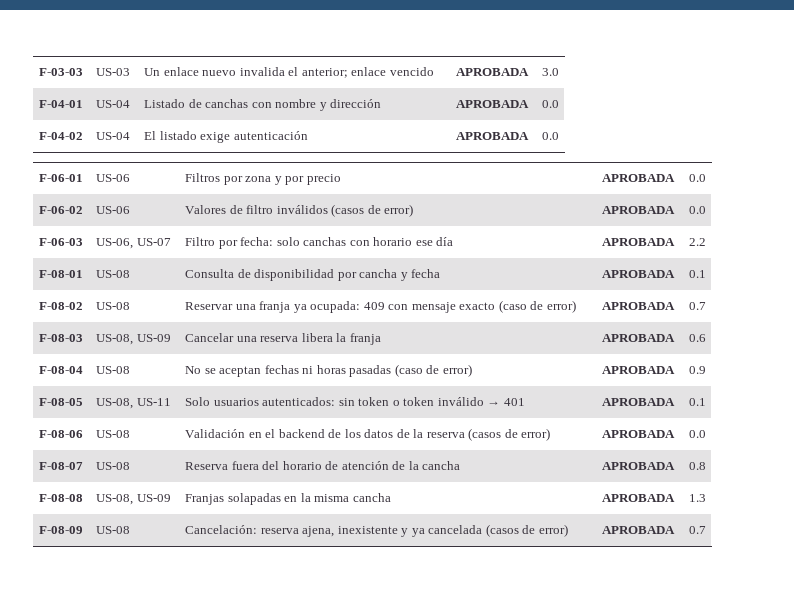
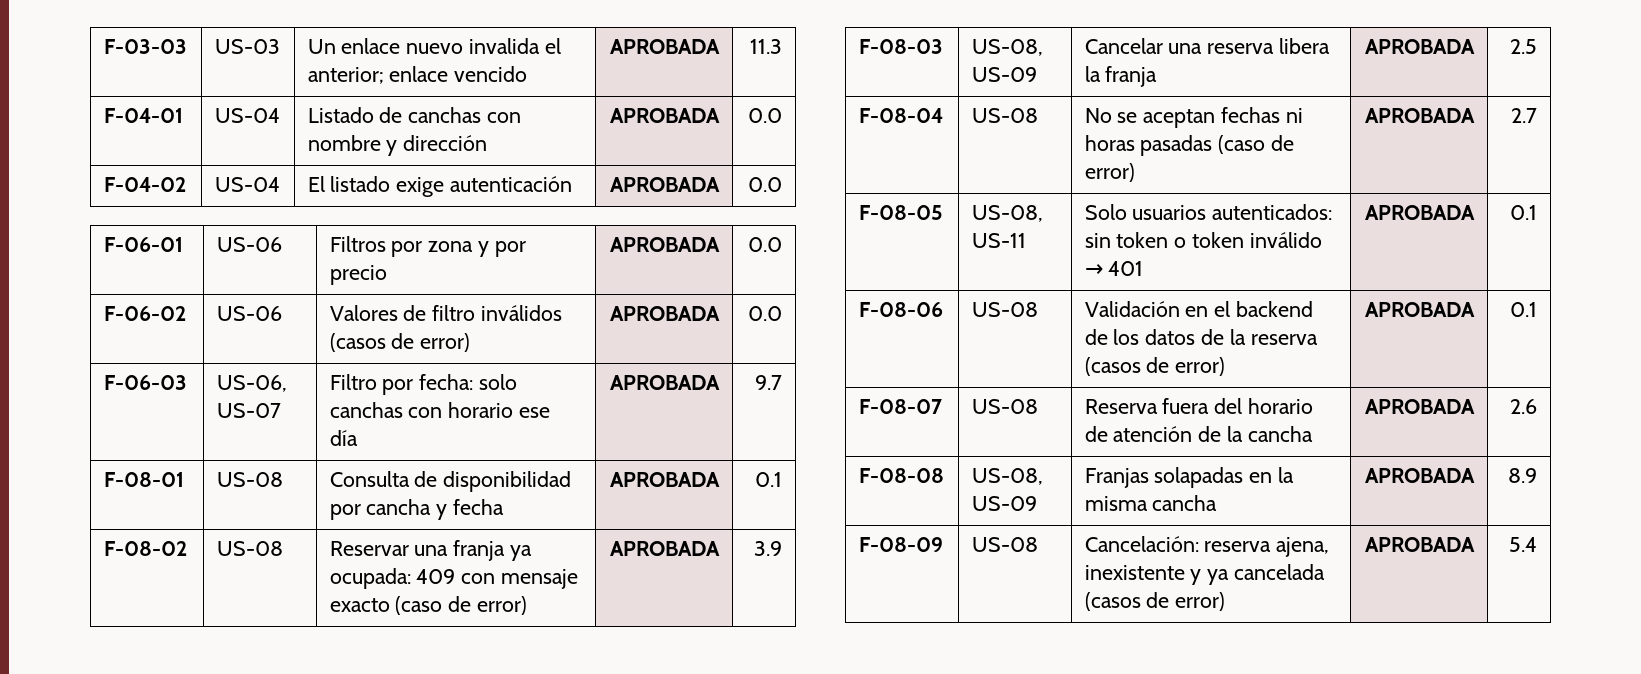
- F-03-03 | US-03 | Un enlace nuevo invalida el anterior; enlace vencido | APROBADA | 3.0
+ F-03-03 | US-03 | Un enlace nuevo invalida el anterior; enlace vencido | APROBADA | 11.3
- F-06-03 | US-06, US-07 | Filtro por fecha: solo canchas con horario ese día | APROBADA | 2.2
+ F-06-03 | US-06, US-07 | Filtro por fecha: solo canchas con horario ese día | APROBADA | 9.7
- F-08-02 | US-08 | Reservar una franja ya ocupada: 409 con mensaje exacto (caso de error) | APROBADA | 0.7
+ F-08-02 | US-08 | Reservar una franja ya ocupada: 409 con mensaje exacto (caso de error) | APROBADA | 3.9
- F-08-03 | US-08, US-09 | Cancelar una reserva libera la franja | APROBADA | 0.6
+ F-08-03 | US-08, US-09 | Cancelar una reserva libera la franja | APROBADA | 2.5
- F-08-04 | US-08 | No se aceptan fechas ni horas pasadas (caso de error) | APROBADA | 0.9
+ F-08-04 | US-08 | No se aceptan fechas ni horas pasadas (caso de error) | APROBADA | 2.7
- F-08-06 | US-08 | Validación en el backend de los datos de la reserva (casos de error) | APROBADA | 0.0
+ F-08-06 | US-08 | Validación en el backend de los datos de la reserva (casos de error) | APROBADA | 0.1
- F-08-07 | US-08 | Reserva fuera del horario de atención de la cancha | APROBADA | 0.8
+ F-08-07 | US-08 | Reserva fuera del horario de atención de la cancha | APROBADA | 2.6
- F-08-08 | US-08, US-09 | Franjas solapadas en la misma cancha | APROBADA | 1.3
+ F-08-08 | US-08, US-09 | Franjas solapadas en la misma cancha | APROBADA | 8.9
- F-08-09 | US-08 | Cancelación: reserva ajena, inexistente y ya cancelada (casos de error) | APROBADA | 0.7
+ F-08-09 | US-08 | Cancelación: reserva ajena, inexistente y ya cancelada (casos de error) | APROBADA | 5.4

